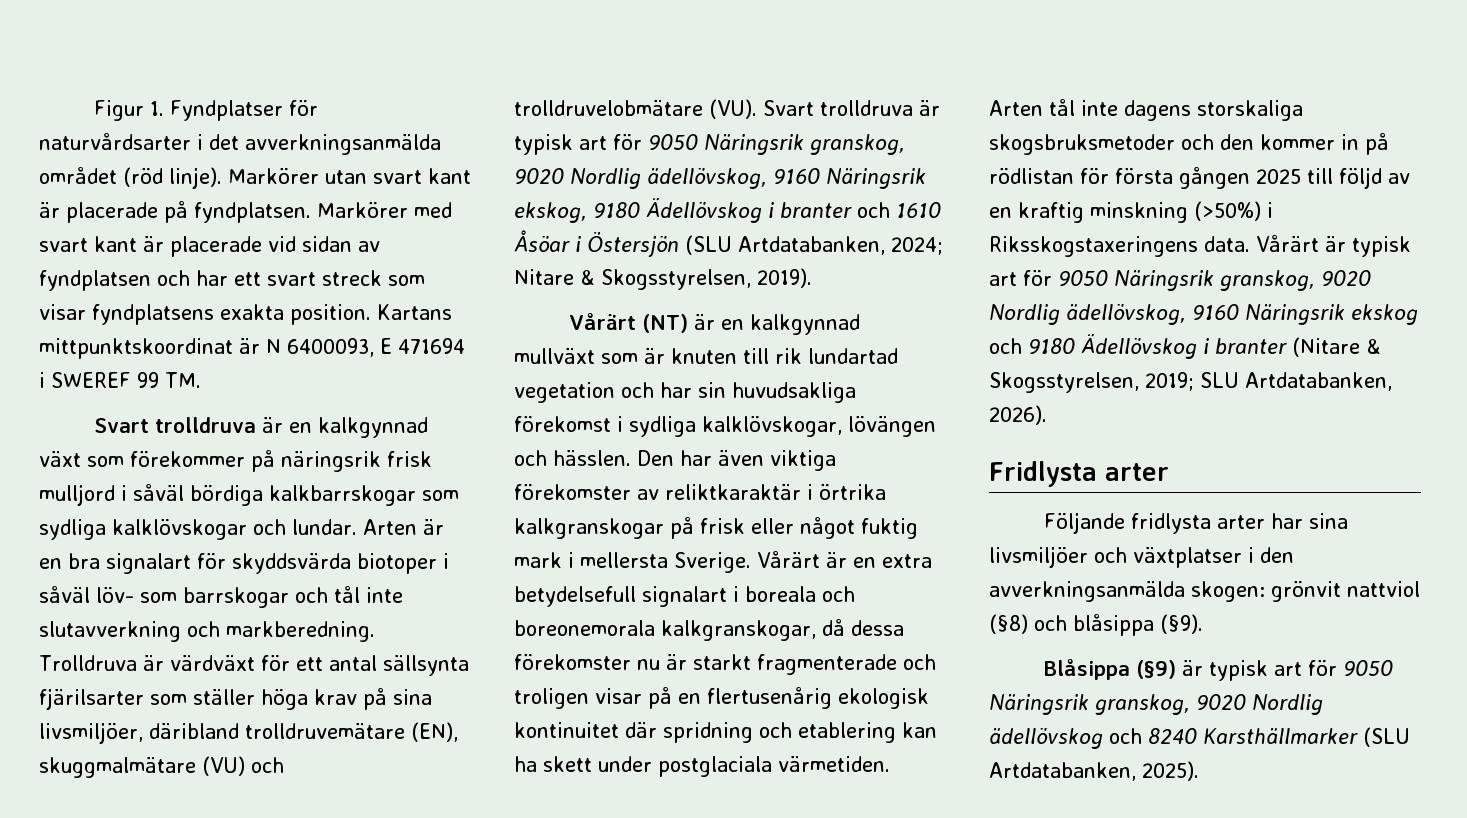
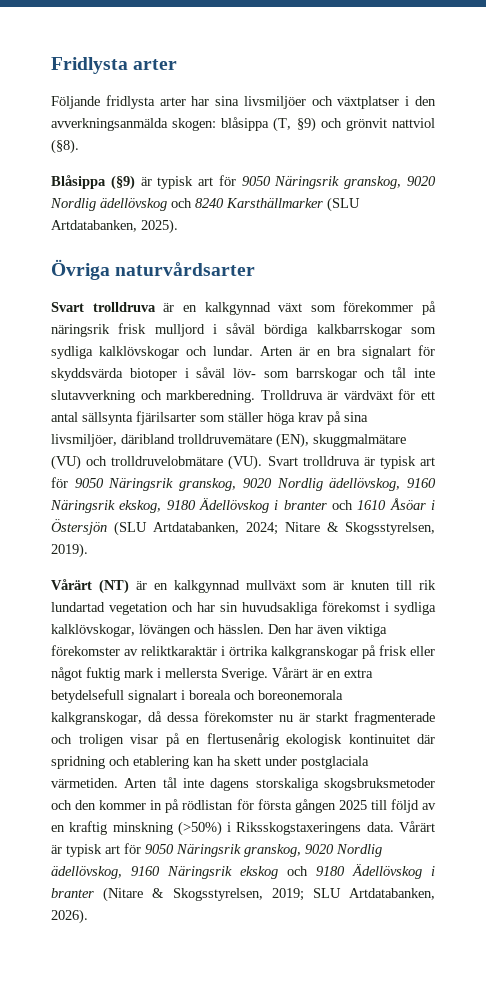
- Figur 1. Fyndplatser för naturvårdsarter i det avverkningsanmälda området (röd linje). Markörer utan svart kant är placerade på fyndplatsen. Markörer med svart kant är placerade vid sidan av fyndplatsen och har ett svart streck som visar fyndplatsens exakta position. Kartans mittpunktskoordinat är N 6400093, E 471694 i SWEREF 99 TM.
+ Fridlysta arter
+ Följande fridlysta arter har sina livsmiljöer och växtplatser i den avverkningsanmälda skogen: blåsippa (T, §9) och grönvit nattviol (§8).
+ Blåsippa (§9) är typisk art för 9050 Näringsrik granskog, 9020 Nordlig ädellövskog och 8240 Karsthällmarker (SLU Artdatabanken, 2025).
+ Övriga naturvårdsarter
- Fridlysta arter
- Följande fridlysta arter har sina livsmiljöer och växtplatser i den avverkningsanmälda skogen: grönvit nattviol (§8) och blåsippa (§9).
- Blåsippa (§9) är typisk art för 9050 Näringsrik granskog, 9020 Nordlig ädellövskog och 8240 Karsthällmarker (SLU Artdatabanken, 2025).

